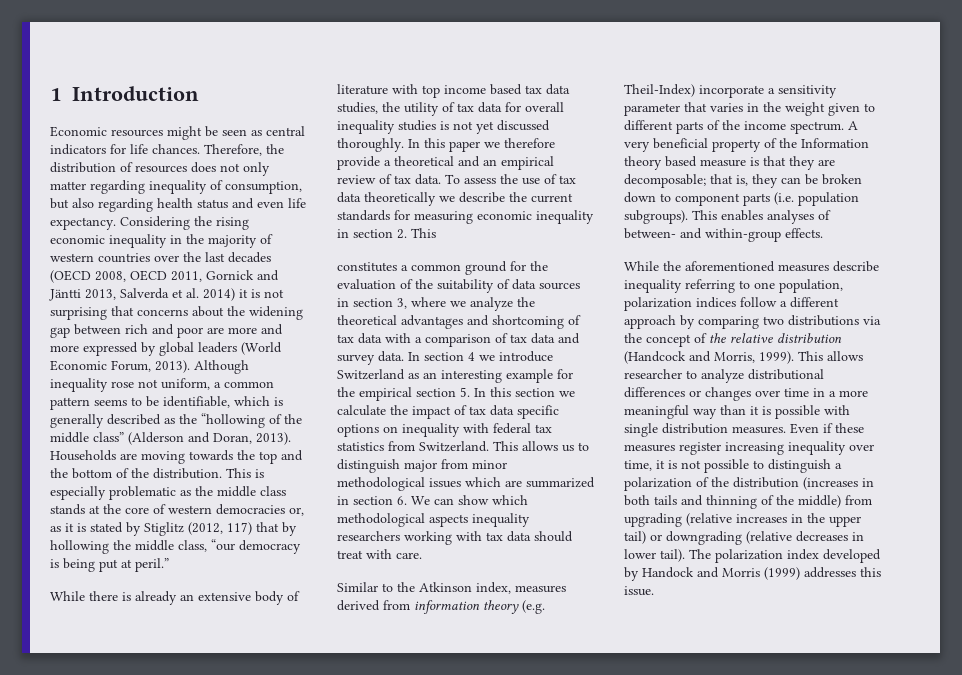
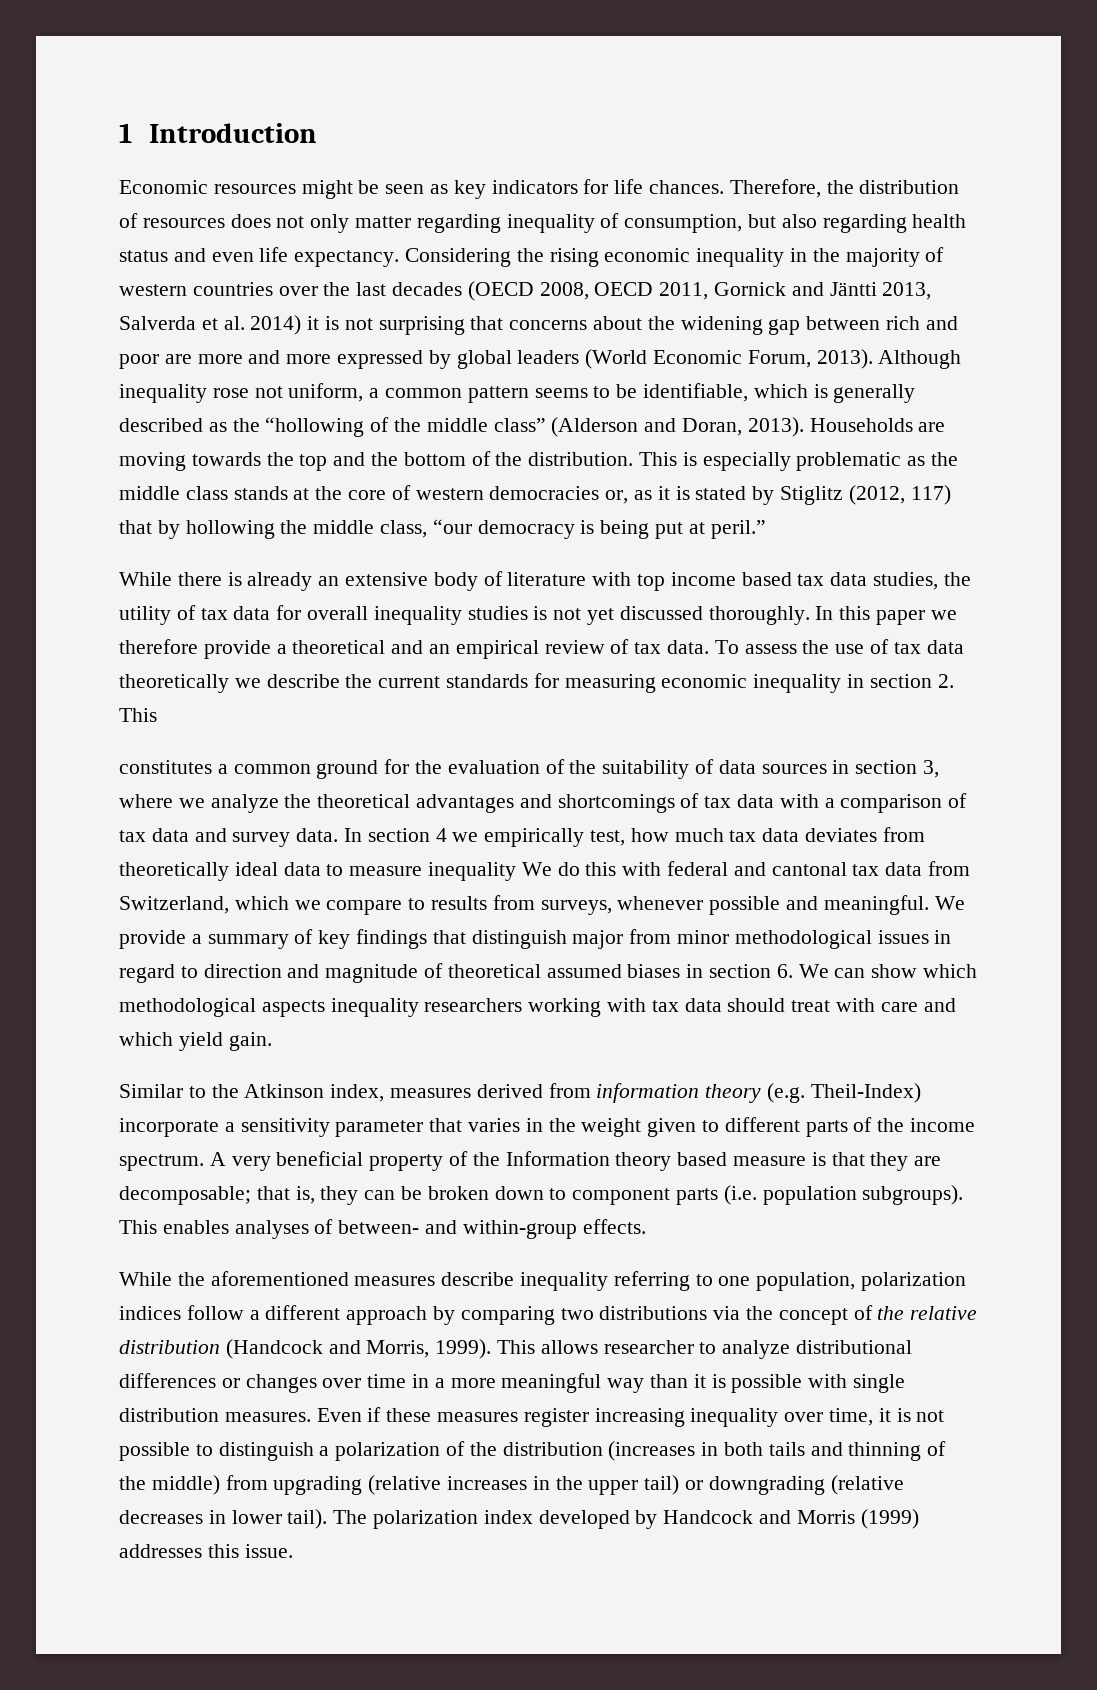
- Economic resources might be seen as central indicators for life chances.
+ Economic resources might be seen as key indicators for life chances.
- constitutes a common ground for the evaluation of the suitability of data sources in section 3, where we analyze the theoretical advantages and shortcoming of tax data with a comparison of tax data and survey data.
+ constitutes a common ground for the evaluation of the suitability of data sources in section 3, where we analyze the theoretical advantages and shortcomings of tax data with a comparison of tax data and survey data.
- In section 4 we introduce Switzerland as an interesting example for the empirical section 5. In this section we calculate the impact of tax data specific options on inequality with federal tax statistics from Switzerland. This allows us to distinguish major from minor methodological issues which are summarized in section 6. We can show which methodological aspects inequality researchers working with tax data should treat with care.
+ In section 4 we empirically test, how much tax data deviates from theoretically ideal data to measure inequality We do this with federal and cantonal tax data from Switzerland, which we compare to results from surveys, whenever possible and meaningful. We provide a summary of key findings that distinguish major from minor methodological issues in regard to direction and magnitude of theoretical assumed biases in section 6. We can show which methodological aspects inequality researchers working with tax data should treat with care and which yield gain.
- The polarization index developed by Handock and Morris (1999) addresses this issue.
+ The polarization index developed by Handcock and Morris (1999) addresses this issue.

